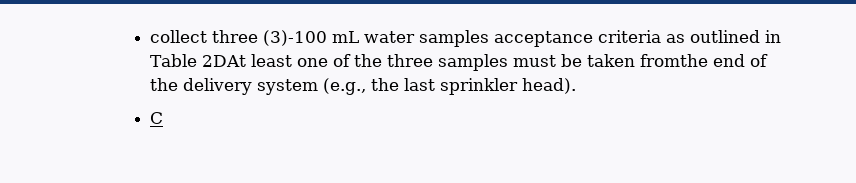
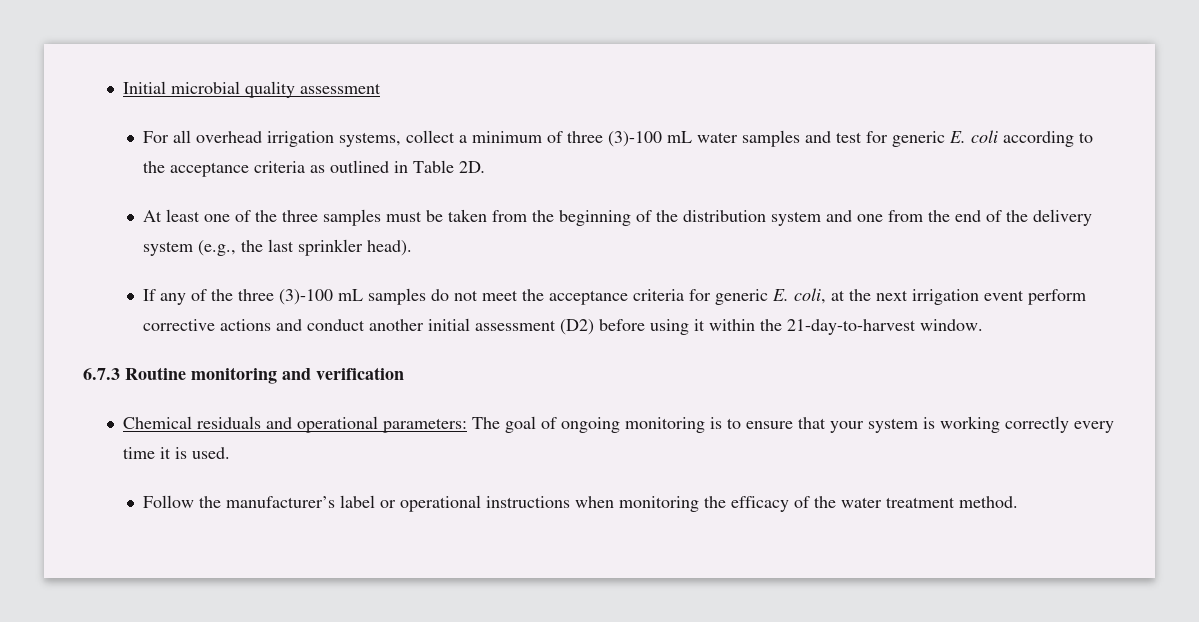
- collect three (3)-100 mL water samples acceptance criteria as outlined in Table 2DAt least one of the three samples must be taken fromthe end of the delivery system (e.g., the last sprinkler head).
+ Initial microbial quality assessment
+ For all overhead irrigation systems, collect a minimum of three (3)-100 mL water samples and test for generic E. coli according to the acceptance criteria as outlined in Table 2D.
+ At least one of the three samples must be taken from the beginning of the distribution system and one from the end of the delivery system (e.g., the last sprinkler head).
- C
+ If any of the three (3)-100 mL samples do not meet the acceptance criteria for generic E. coli, at the next irrigation event perform corrective actions and conduct another initial assessment (D2) before using it within the 21-day-to-harvest window.
+ 6.7.3 Routine monitoring and verification
+ Chemical residuals and operational parameters: The goal of ongoing monitoring is to ensure that your system is working correctly every time it is used.
+ Follow the manufacturer’s label or operational instructions when monitoring the efficacy of the water treatment method.

